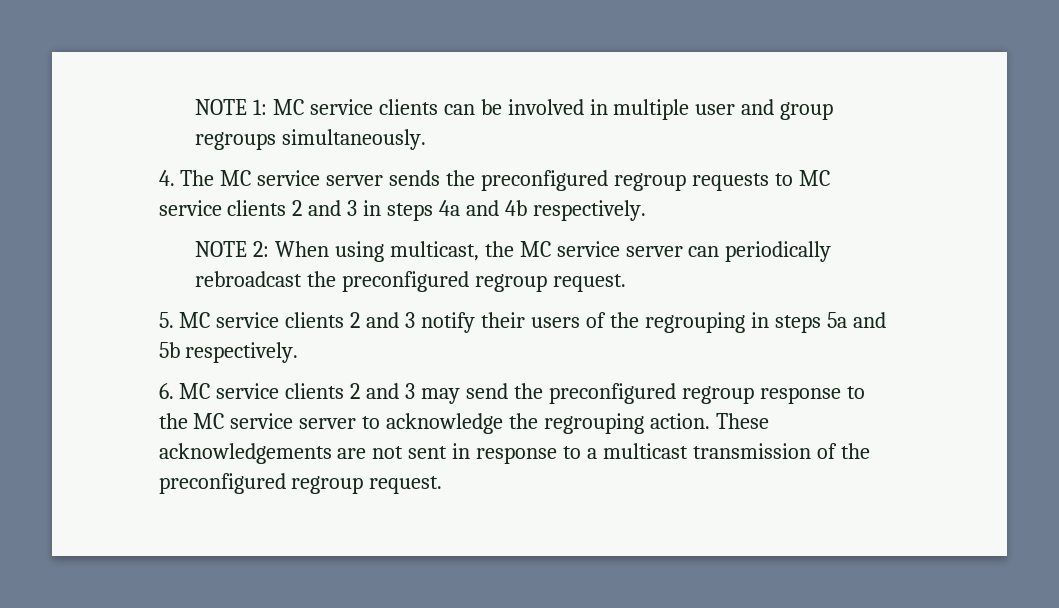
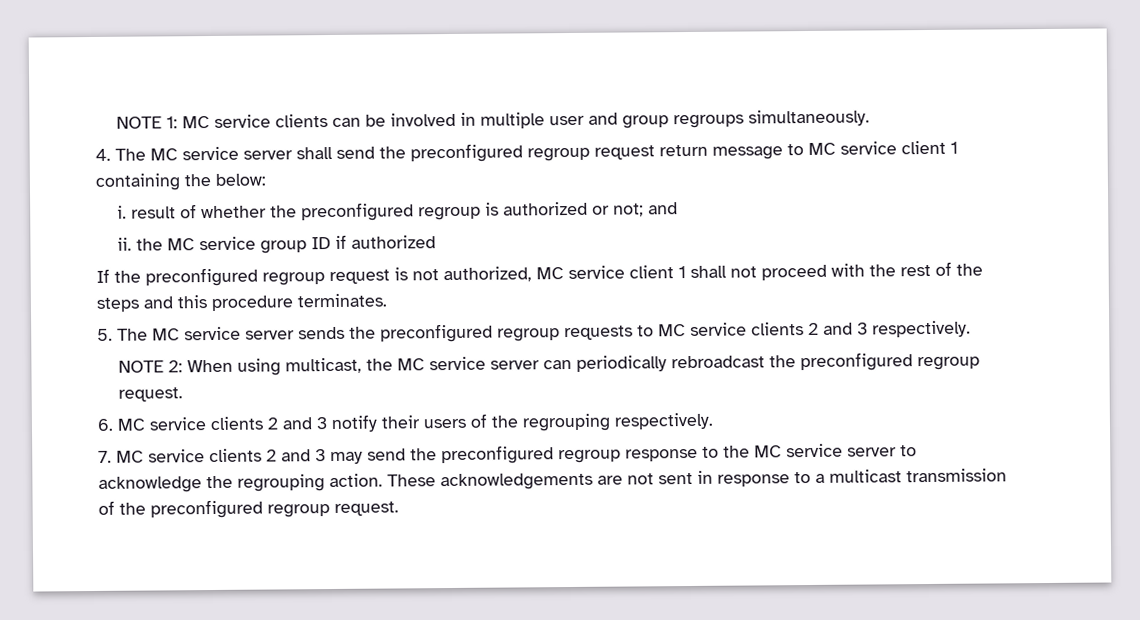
- 4. The MC service server sends the preconfigured regroup requests to MC service clients 2 and 3 in steps 4a and 4b respectively.
+ 4. The MC service server shall send the preconfigured regroup request return message to MC service client 1 containing the below:
+ i. result of whether the preconfigured regroup is authorized or not; and
+ ii. the MC service group ID if authorized
+ If the preconfigured regroup request is not authorized, MC service client 1 shall not proceed with the rest of the steps and this procedure terminates.
+ 5. The MC service server sends the preconfigured regroup requests to MC service clients 2 and 3 respectively.
- 5. MC service clients 2 and 3 notify their users of the regrouping in steps 5a and 5b respectively.
- 6. MC service clients 2 and 3 may send the preconfigured regroup response to the MC service server to acknowledge the regrouping action.
+ 6. MC service clients 2 and 3 notify their users of the regrouping respectively.
+ 7. MC service clients 2 and 3 may send the preconfigured regroup response to the MC service server to acknowledge the regrouping action.

